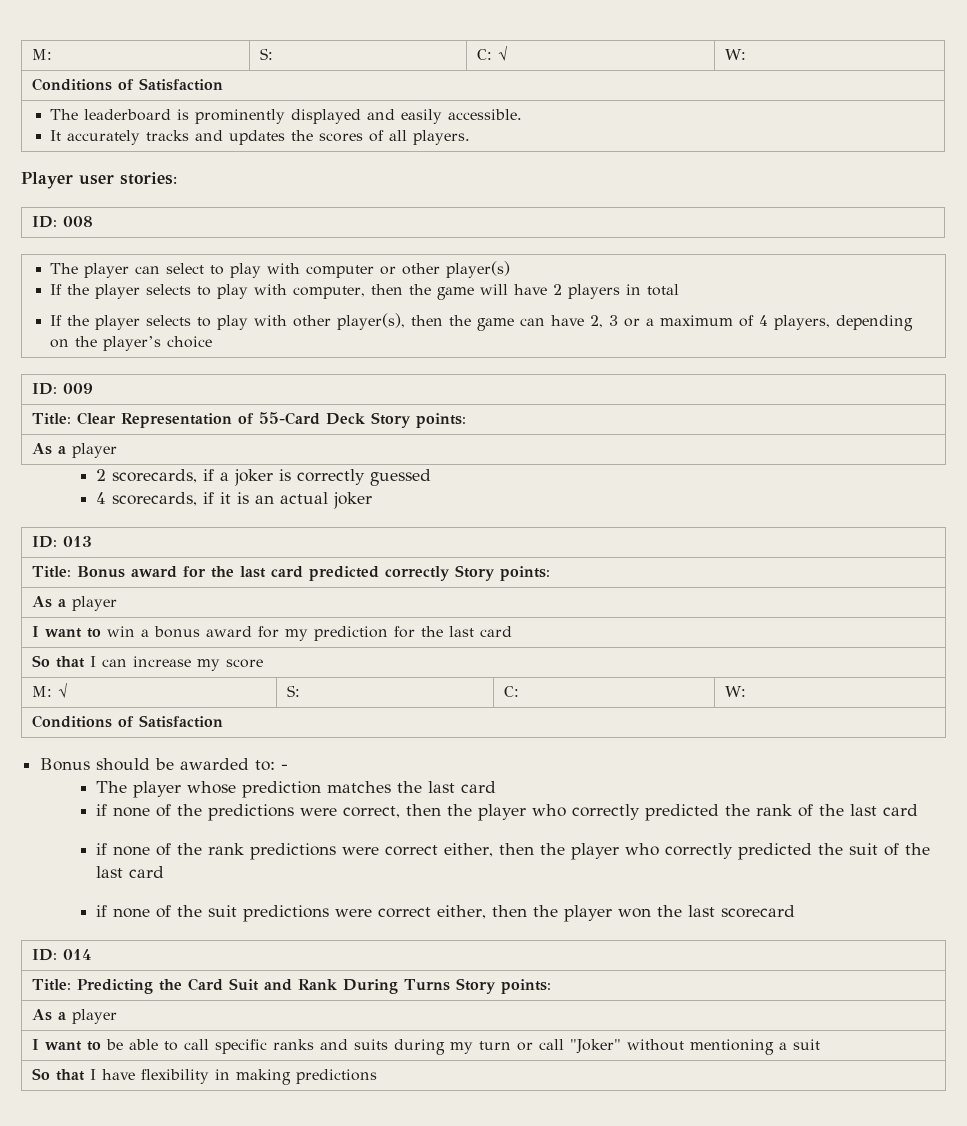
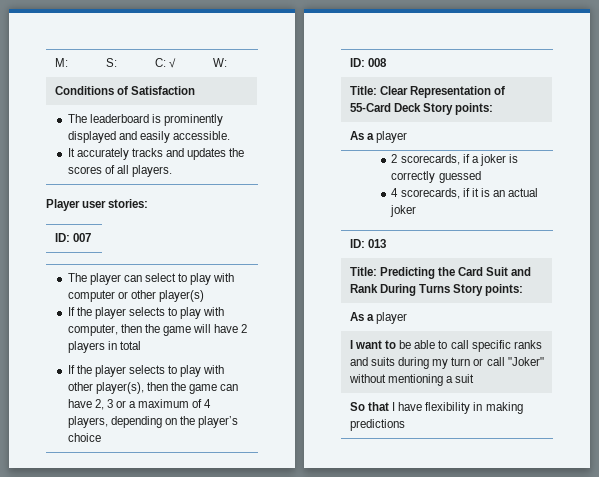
- ID: 008
+ ID: 007
- ID: 009
+ ID: 008
- Title: Bonus award for the last card predicted correctly Story points:
- As a player
- I want to win a bonus award for my prediction for the last card
- So that I can increase my score
- M: √ | S: | C: | W:
- Conditions of Satisfaction
- Bonus should be awarded to: -
- The player whose prediction matches the last card
- if none of the predictions were correct, then the player who correctly predicted the rank of the last card
- if none of the rank predictions were correct either, then the player who correctly predicted the suit of the last card
- if none of the suit predictions were correct either, then the player won the last scorecard
- ID: 014

